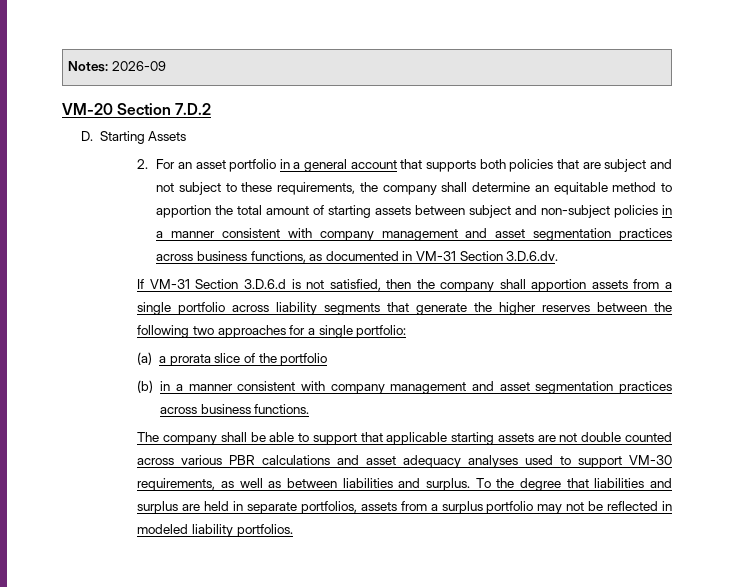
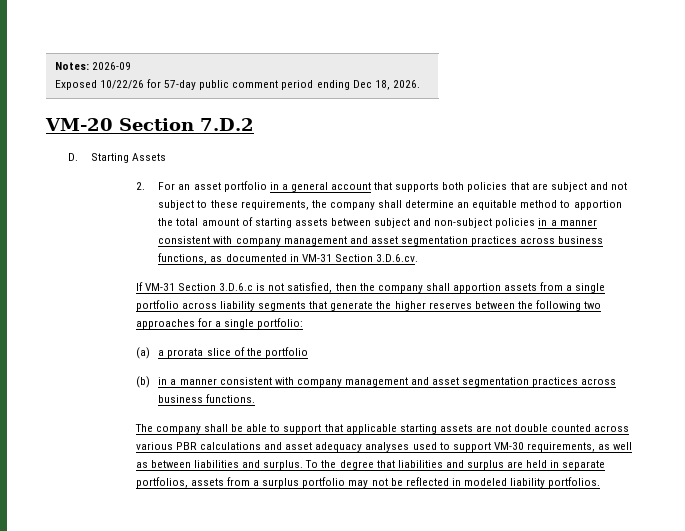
  Notes: 2026-09
+ Exposed 10/22/26 for 57-day public comment period ending Dec 18, 2026.
- 2. For an asset portfolio in a general account that supports both policies that are subject and not subject to these requirements, the company shall determine an equitable method to apportion the total amount of starting assets between subject and non-subject policies in a manner consistent with company management and asset segmentation practices across business functions, as documented in VM-31 Section 3.D.6.dv.
+ 2. For an asset portfolio in a general account that supports both policies that are subject and not subject to these requirements, the company shall determine an equitable method to apportion the total amount of starting assets between subject and non-subject policies in a manner consistent with company management and asset segmentation practices across business functions, as documented in VM-31 Section 3.D.6.cv.
- If VM-31 Section 3.D.6.d is not satisfied, then the company shall apportion assets from a single portfolio across liability segments that generate the higher reserves between the following two approaches for a single portfolio:
+ If VM-31 Section 3.D.6.c is not satisfied, then the company shall apportion assets from a single portfolio across liability segments that generate the higher reserves between the following two approaches for a single portfolio:

